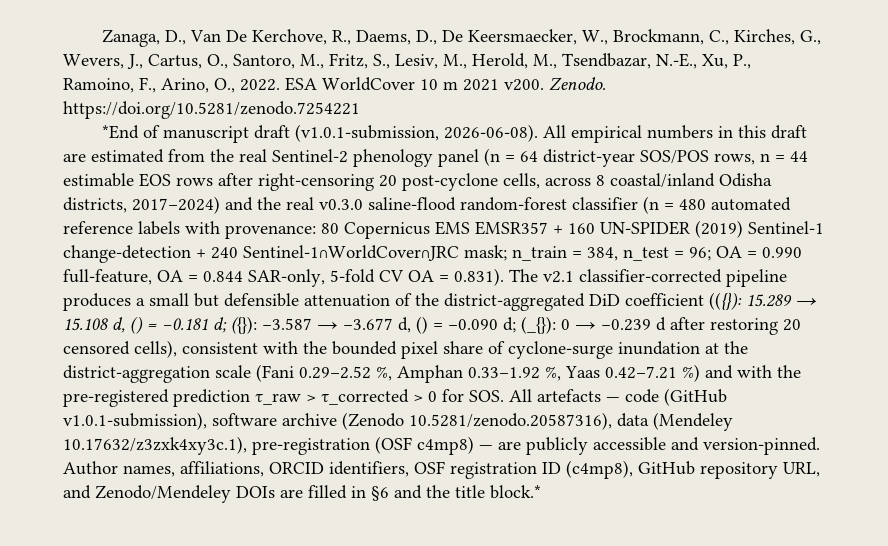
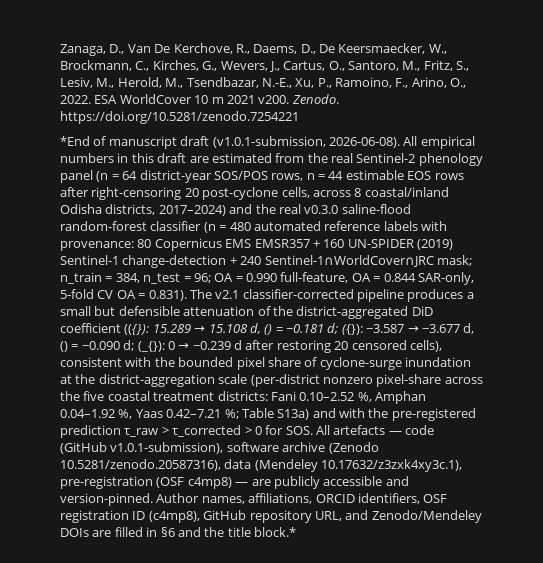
- 0 → −0.239 d after restoring 20 censored cells), consistent with the bounded pixel share of cyclone-surge inundation at the district-aggregation scale (Fani 0.29–2.52 %, Amphan 0.33–1.92 %, Yaas 0.42–7.21 %) and with the pre-registered prediction τ_raw > τ_corrected > 0 for SOS. All artefacts — code (GitHub v1.0.1-submission), software archive (Zenodo 10.5281/zenodo.20587316), data (Mendeley 10.17632/z3zxk4xy3c.1), pre-registration (OSF c4mp8) — are publicly accessible and version-pinned.
+ 0 → −0.239 d after restoring 20 censored cells), consistent with the bounded pixel share of cyclone-surge inundation at the district-aggregation scale (per-district nonzero pixel-share across the five coastal treatment districts: Fani 0.10–2.52 %, Amphan 0.04–1.92 %, Yaas 0.42–7.21 %; Table S13a) and with the pre-registered prediction τ_raw > τ_corrected > 0 for SOS. All artefacts — code (GitHub v1.0.1-submission), software archive (Zenodo 10.5281/zenodo.20587316), data (Mendeley 10.17632/z3zxk4xy3c.1), pre-registration (OSF c4mp8) — are publicly accessible and version-pinned.

